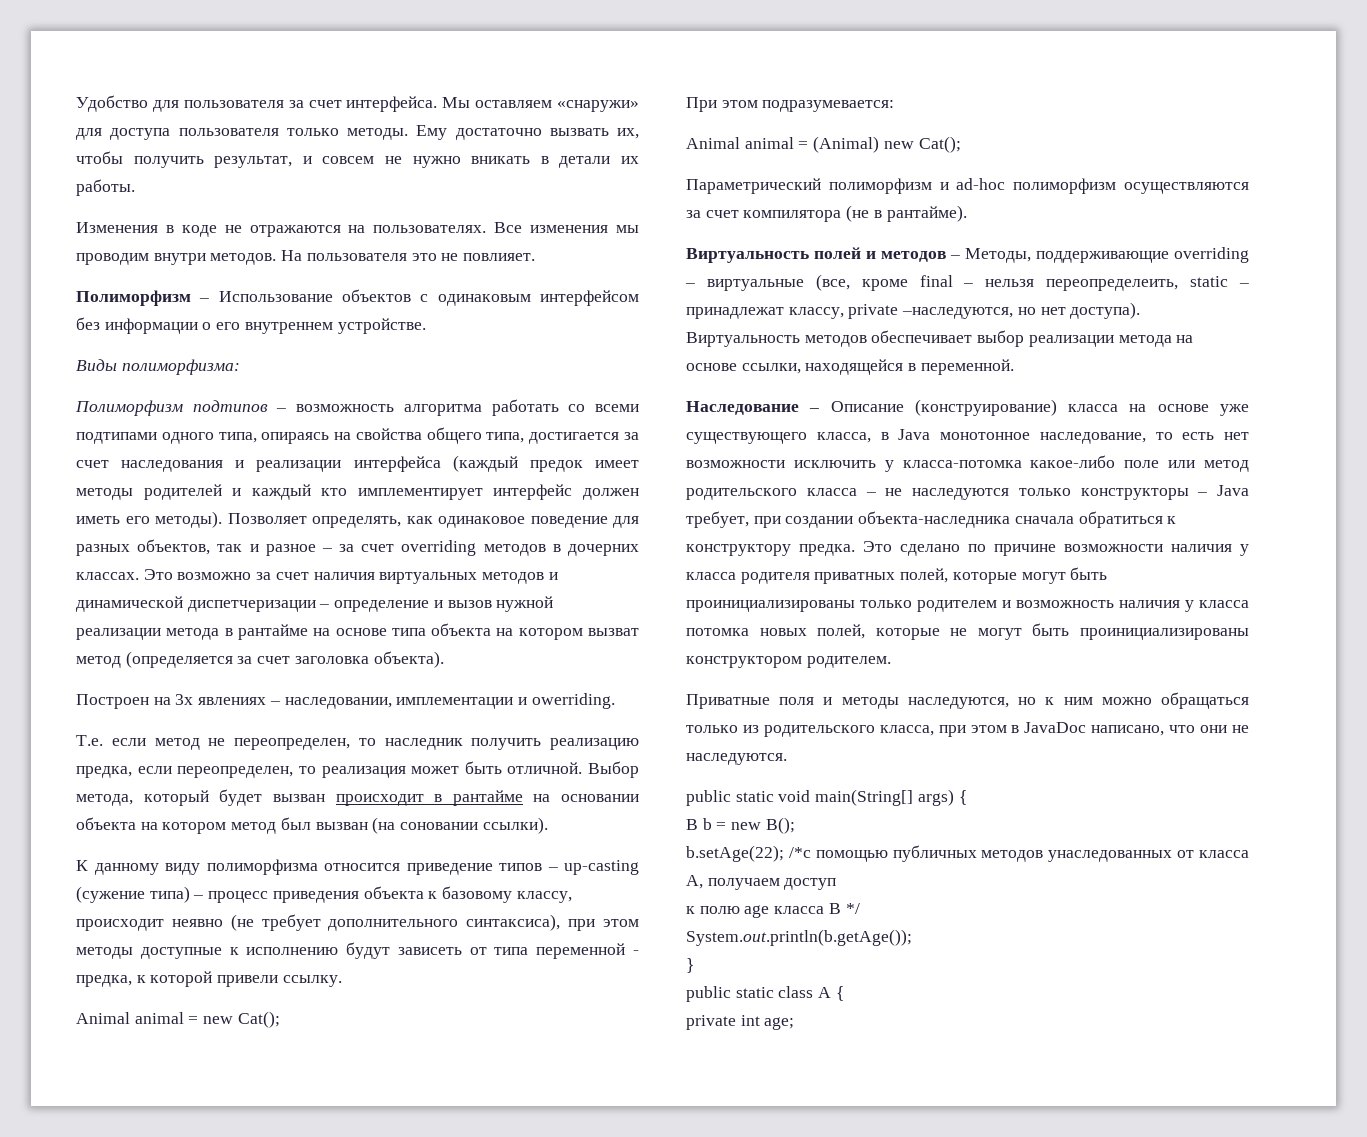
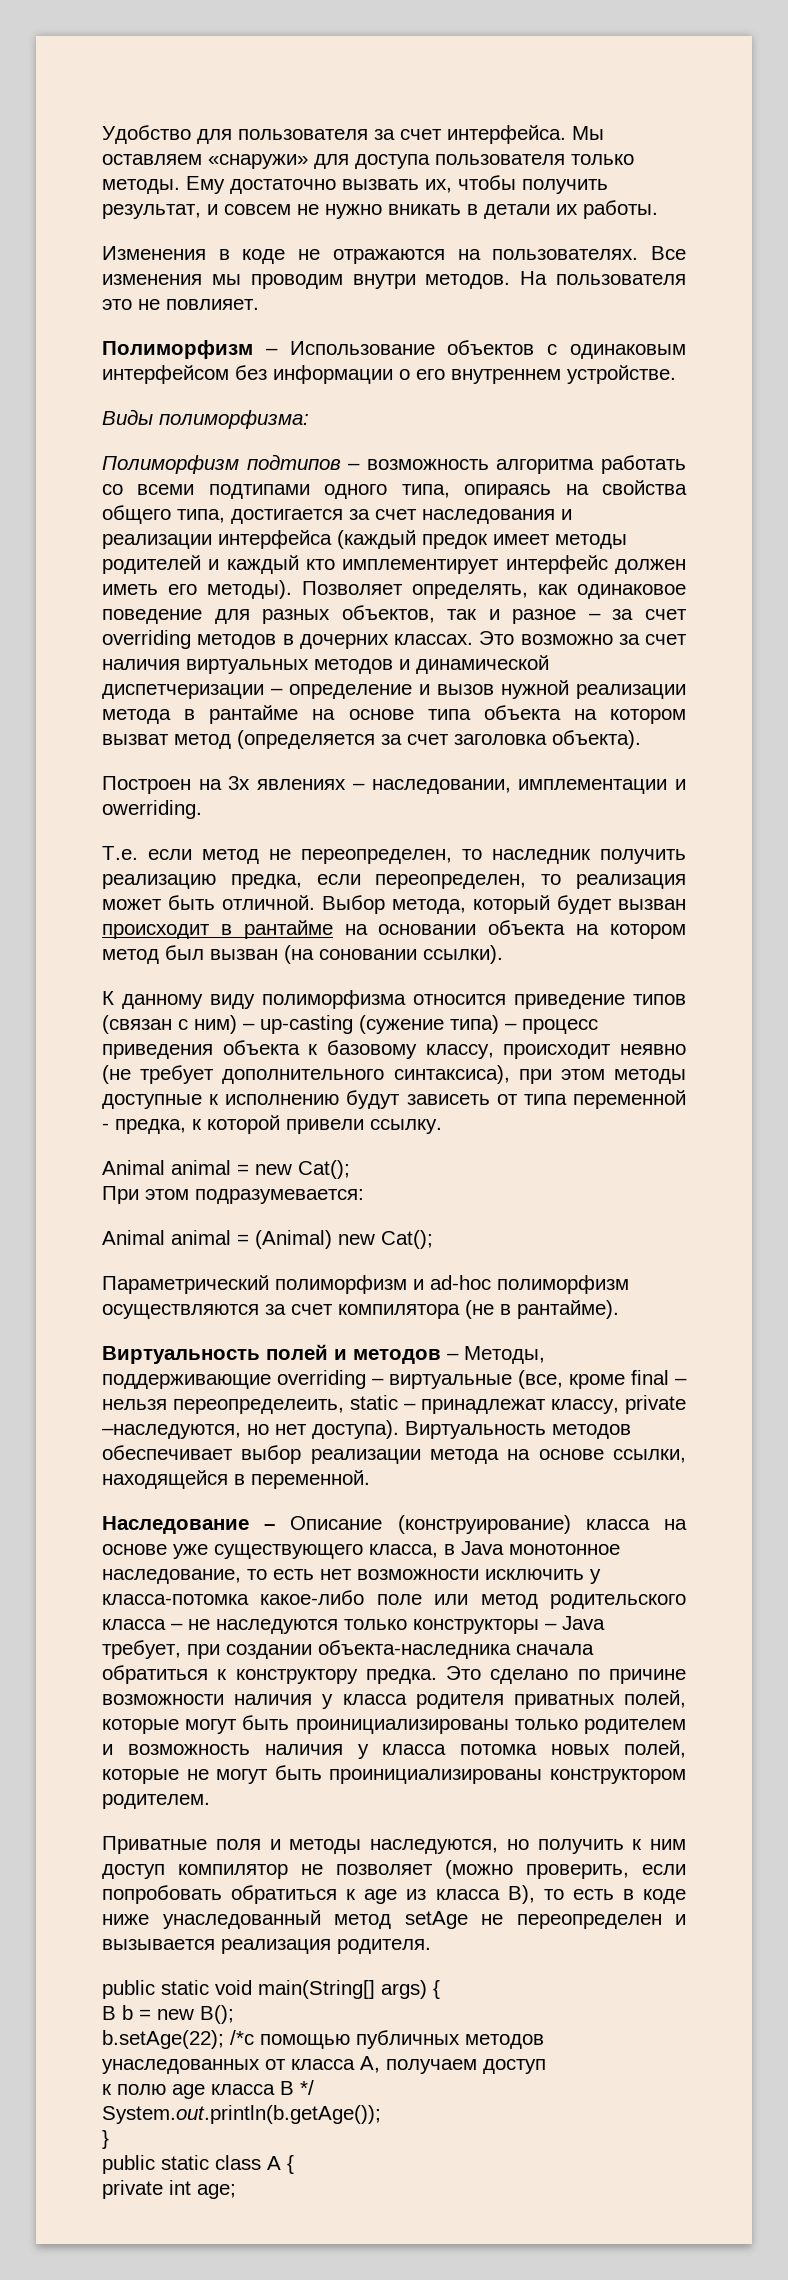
- К данному виду полиморфизма относится приведение типов – up-casting (сужение типа) – процесс приведения объекта к базовому классу, происходит неявно (не требует дополнительного синтаксиса), при этом методы доступные к исполнению будут зависеть от типа переменной - предка, к которой привели ссылку.
+ К данному виду полиморфизма относится приведение типов (связан с ним) – up-casting (сужение типа) – процесс приведения объекта к базовому классу, происходит неявно (не требует дополнительного синтаксиса), при этом методы доступные к исполнению будут зависеть от типа переменной - предка, к которой привели ссылку.
- Приватные поля и методы наследуются, но к ним можно обращаться только из родительского класса, при этом в JavaDoc написано, что они не наследуются.
+ Приватные поля и методы наследуются, но получить к ним доступ компилятор не позволяет (можно проверить, если попробовать обратиться к age из класса B), то есть в коде ниже унаследованный метод setAge не переопределен и вызывается реализация родителя.

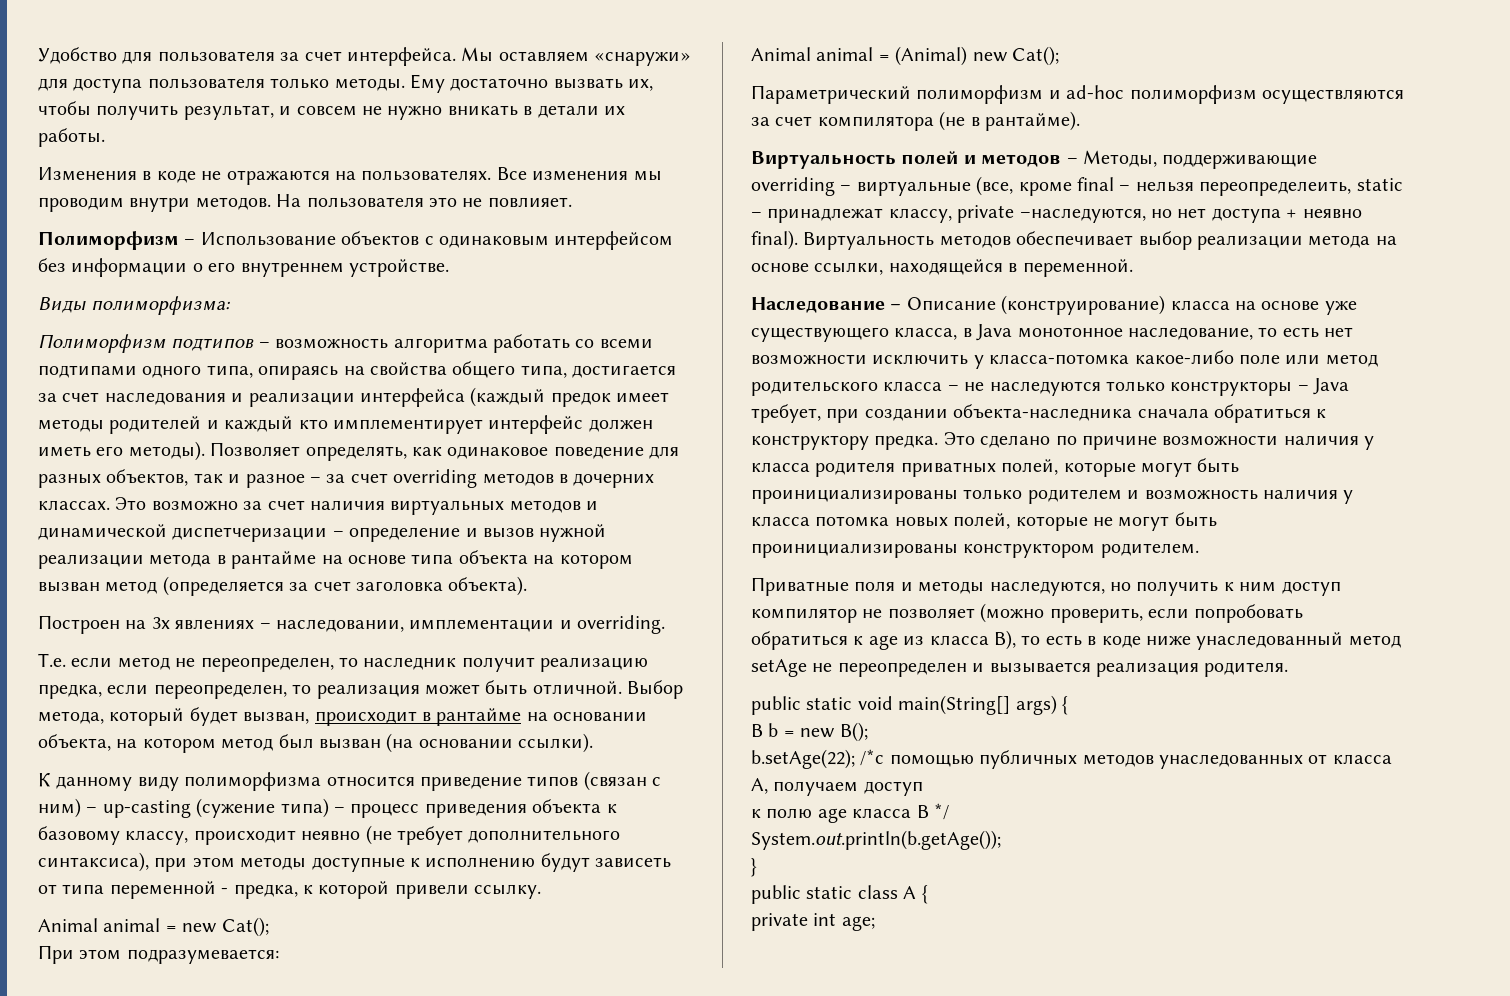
- Это возможно за счет наличия виртуальных методов и динамической диспетчеризации – определение и вызов нужной реализации метода в рантайме на основе типа объекта на котором вызват метод (определяется за счет заголовка объекта).
+ Это возможно за счет наличия виртуальных методов и динамической диспетчеризации – определение и вызов нужной реализации метода в рантайме на основе типа объекта на котором вызван метод (определяется за счет заголовка объекта).
- Построен на 3х явлениях – наследовании, имплементации и owerriding.
+ Построен на 3х явлениях – наследовании, имплементации и overriding.
- Т.е. если метод не переопределен, то наследник получить реализацию предка, если переопределен, то реализация может быть отличной.
+ Т.е. если метод не переопределен, то наследник получит реализацию предка, если переопределен, то реализация может быть отличной.
- Выбор метода, который будет вызван происходит в рантайме на основании объекта на котором метод был вызван (на соновании ссылки).
+ Выбор метода, который будет вызван, происходит в рантайме на основании объекта, на котором метод был вызван (на основании ссылки).
- Виртуальность полей и методов – Методы, поддерживающие overriding – виртуальные (все, кроме final – нельзя переопределеить, static – принадлежат классу, private –наследуются, но нет доступа).
+ Виртуальность полей и методов – Методы, поддерживающие overriding – виртуальные (все, кроме final – нельзя переопределеить, static – принадлежат классу, private –наследуются, но нет доступа + неявно final).

